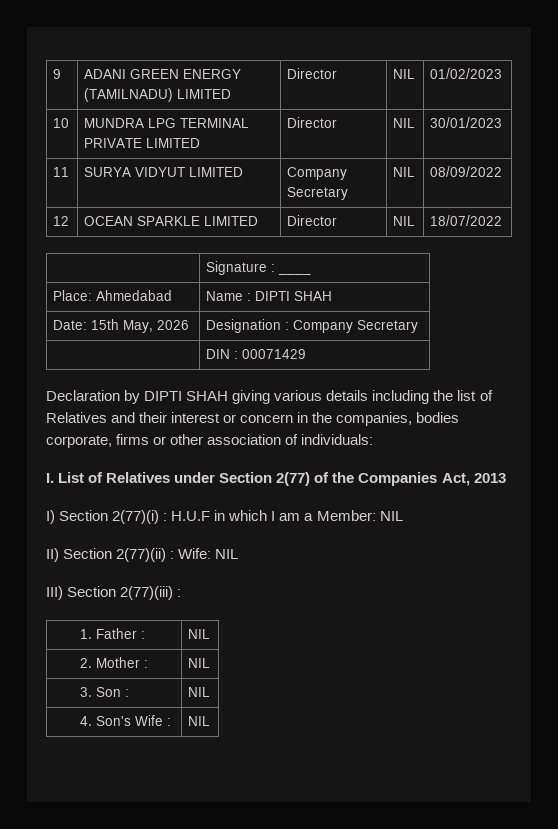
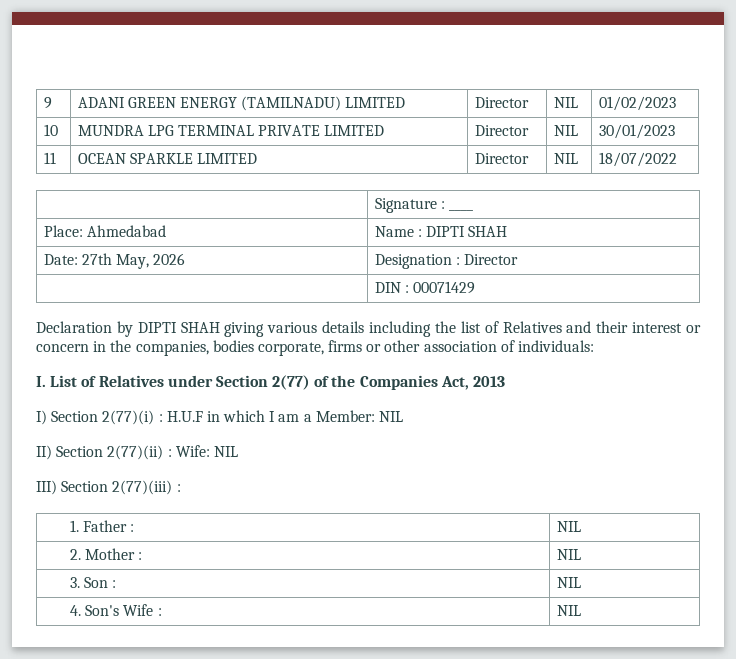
- 11 | SURYA VIDYUT LIMITED | Company Secretary | NIL | 08/09/2022
- 12 | OCEAN SPARKLE LIMITED | Director | NIL | 18/07/2022
+ 11 | OCEAN SPARKLE LIMITED | Director | NIL | 18/07/2022
- Date: 15th May, 2026 | Designation : Company Secretary
+ Date: 27th May, 2026 | Designation : Director

